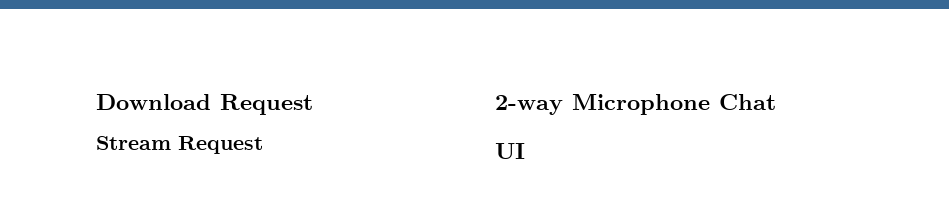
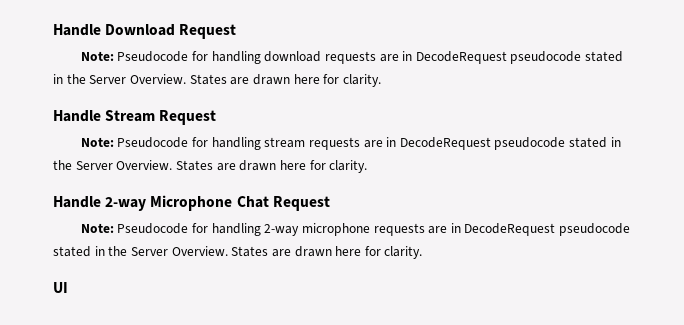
- Download Request
+ Handle Download Request
- Stream Request
- 2-way Microphone Chat
+ Note: Pseudocode for handling download requests are in DecodeRequest pseudocode stated in the Server Overview. States are drawn here for clarity.
+ Handle Stream Request
+ Note: Pseudocode for handling stream requests are in DecodeRequest pseudocode stated in the Server Overview. States are drawn here for clarity.
+ Handle 2-way Microphone Chat Request
+ Note: Pseudocode for handling 2-way microphone requests are in DecodeRequest pseudocode stated in the Server Overview. States are drawn here for clarity.

